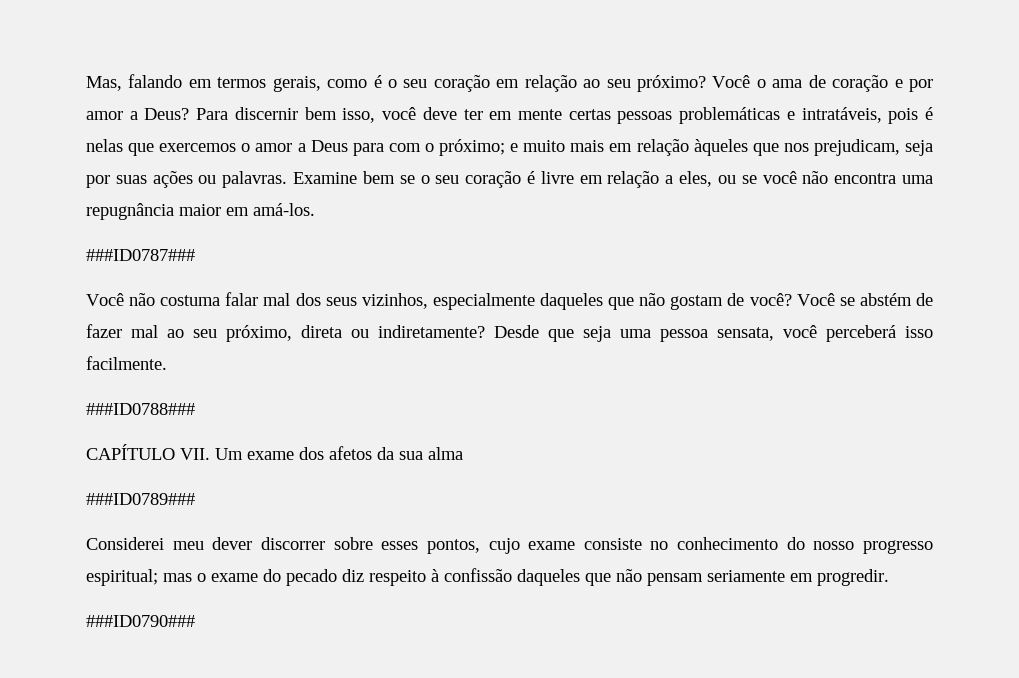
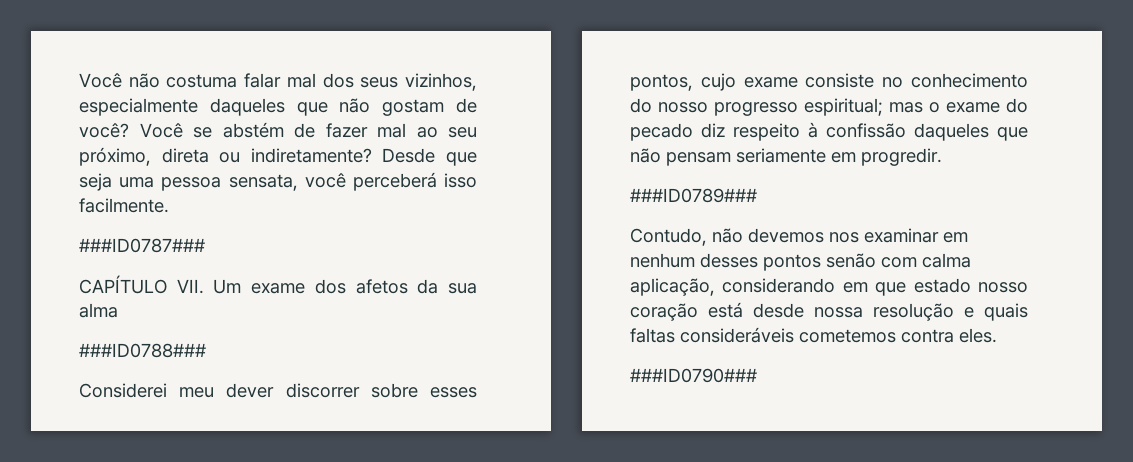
- Mas, falando em termos gerais, como é o seu coração em relação ao seu próximo? Você o ama de coração e por amor a Deus? Para discernir bem isso, você deve ter em mente certas pessoas problemáticas e intratáveis, pois é nelas que exercemos o amor a Deus para com o próximo; e muito mais em relação àqueles que nos prejudicam, seja por suas ações ou palavras. Examine bem se o seu coração é livre em relação a eles, ou se você não encontra uma repugnância maior em amá-los.
- ###ID0787###
- ###ID0788###
+ ###ID0787###
- ###ID0789###
+ ###ID0788###
+ ###ID0789###
+ Contudo, não devemos nos examinar em nenhum desses pontos senão com calma aplicação, considerando em que estado nosso coração está desde nossa resolução e quais faltas consideráveis cometemos contra eles.

